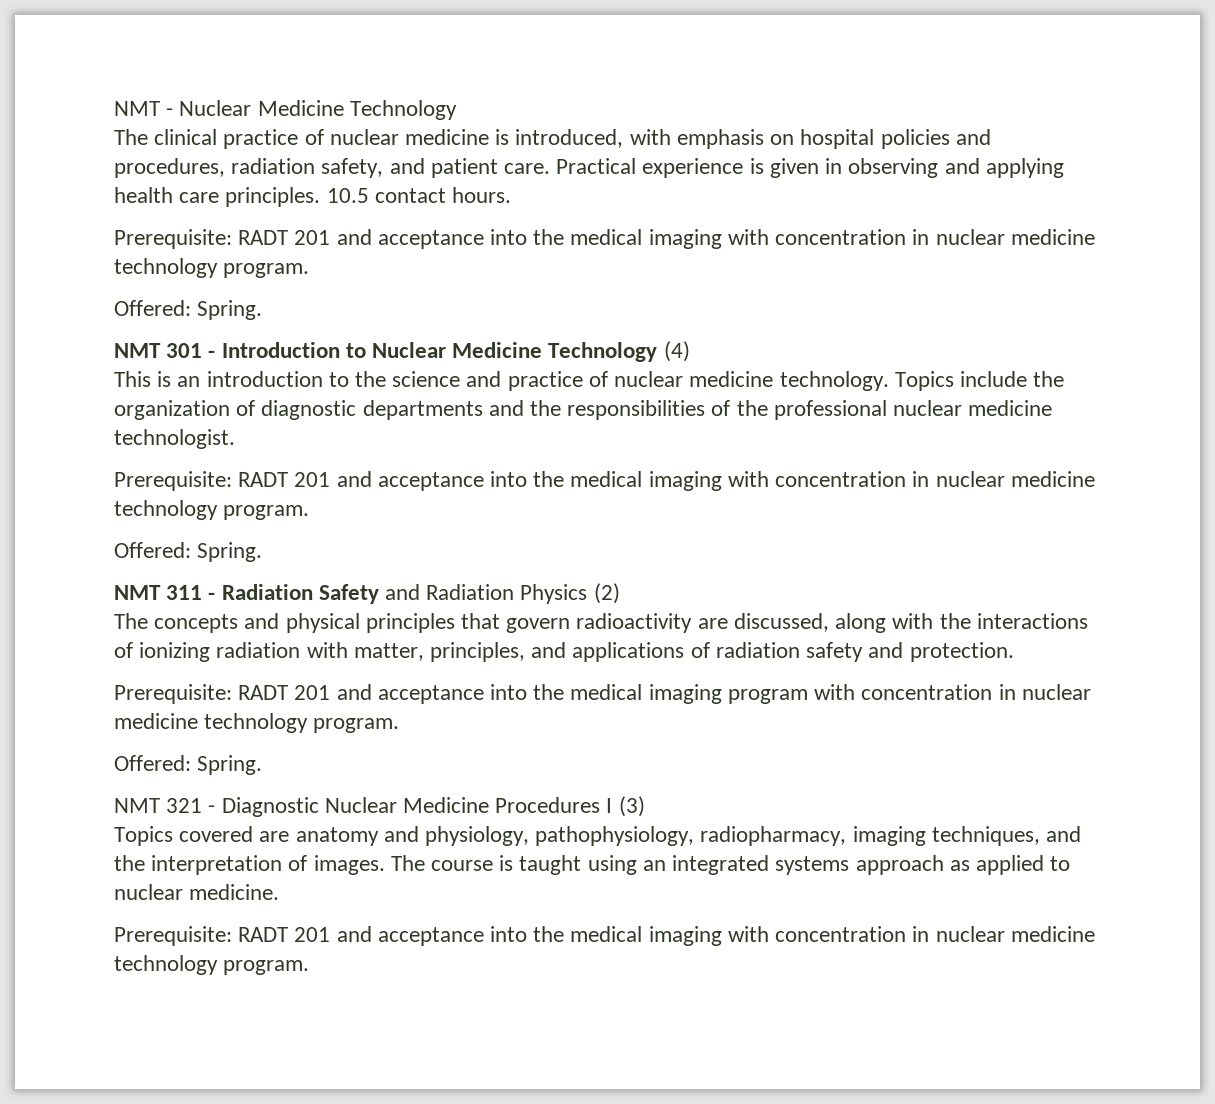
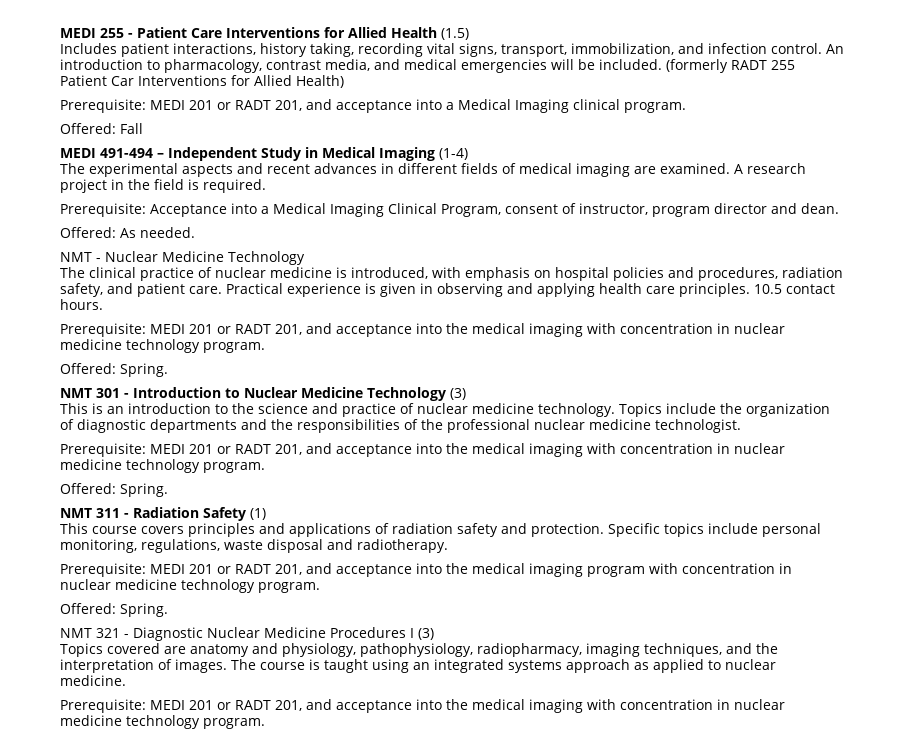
+ MEDI 255 - Patient Care Interventions for Allied Health (1.5)
+ Includes patient interactions, history taking, recording vital signs, transport, immobilization, and infection control. An introduction to pharmacology, contrast media, and medical emergencies will be included. (formerly RADT 255 Patient Car Interventions for Allied Health)
+ Prerequisite: MEDI 201 or RADT 201, and acceptance into a Medical Imaging clinical program.
+ Offered: Fall
+ MEDI 491-494 – Independent Study in Medical Imaging (1-4)
+ The experimental aspects and recent advances in different fields of medical imaging are examined. A research project in the field is required.
+ Prerequisite: Acceptance into a Medical Imaging Clinical Program, consent of instructor, program director and dean.
+ Offered: As needed.
  10.5 contact hours.
- Prerequisite: RADT 201 and acceptance into the medical imaging with concentration in nuclear medicine technology program.
+ Prerequisite: MEDI 201 or RADT 201, and acceptance into the medical imaging with concentration in nuclear medicine technology program.
- NMT 301 - Introduction to Nuclear Medicine Technology (4)
+ NMT 301 - Introduction to Nuclear Medicine Technology (3)
  Topics include the organization of diagnostic departments and the responsibilities of the professional nuclear medicine technologist.
- Prerequisite: RADT 201 and acceptance into the medical imaging with concentration in nuclear medicine technology program.
+ Prerequisite: MEDI 201 or RADT 201, and acceptance into the medical imaging with concentration in nuclear medicine technology program.
- NMT 311 - Radiation Safety and Radiation Physics (2)
- The concepts and physical principles that govern radioactivity are discussed, along with the interactions of ionizing radiation with matter, principles, and applications of radiation safety and protection.
- Prerequisite: RADT 201 and acceptance into the medical imaging program with concentration in nuclear medicine technology program.
+ NMT 311 - Radiation Safety (1)
+ This course covers principles and applications of radiation safety and protection. Specific topics include personal monitoring, regulations, waste disposal and radiotherapy.
+ Prerequisite: MEDI 201 or RADT 201, and acceptance into the medical imaging program with concentration in nuclear medicine technology program.
  The course is taught using an integrated systems approach as applied to nuclear medicine.
- Prerequisite: RADT 201 and acceptance into the medical imaging with concentration in nuclear medicine technology program.
+ Prerequisite: MEDI 201 or RADT 201, and acceptance into the medical imaging with concentration in nuclear medicine technology program.

